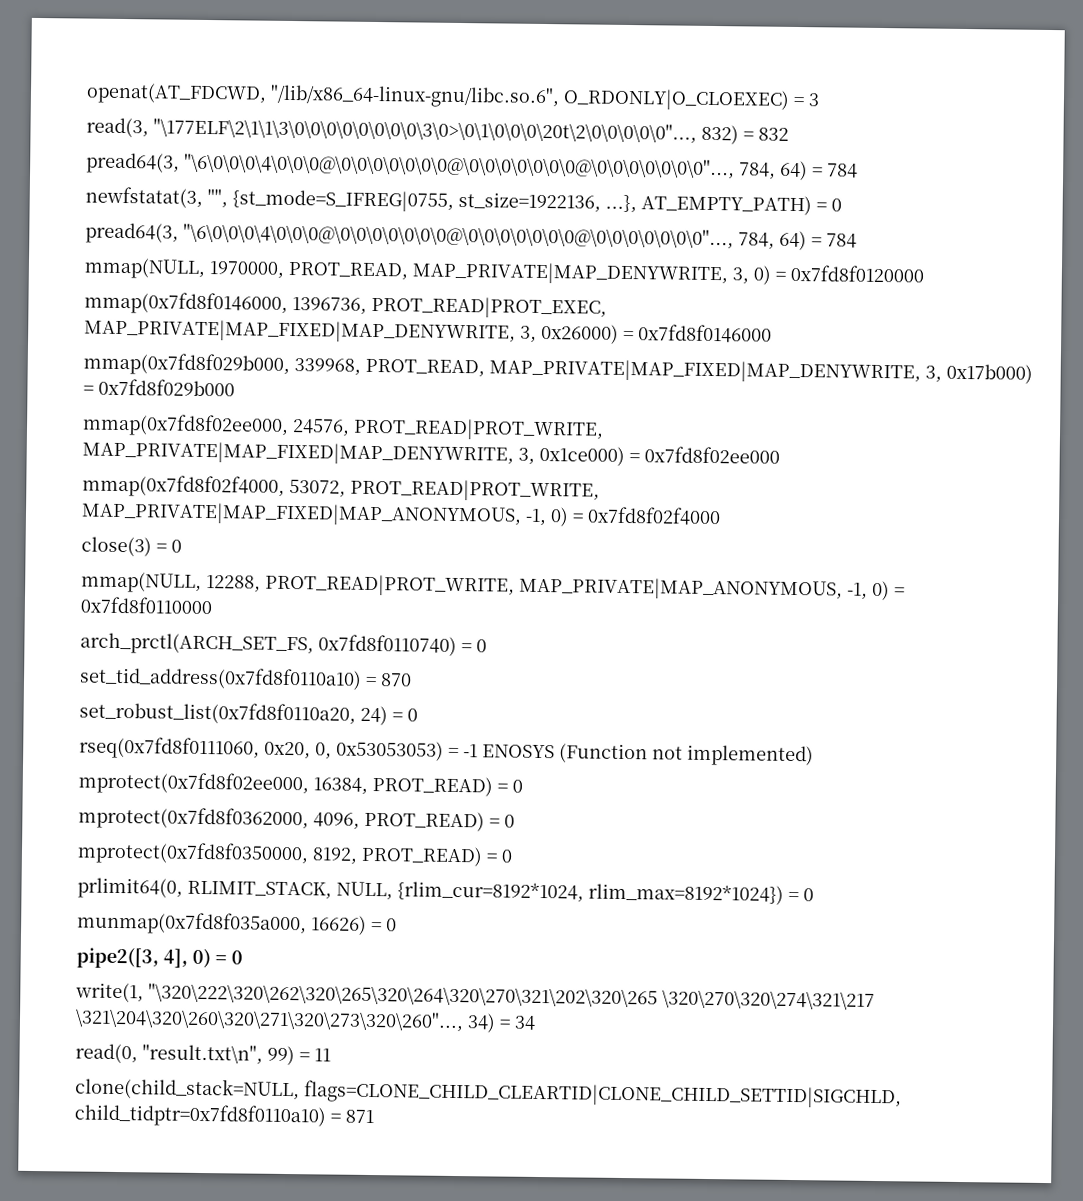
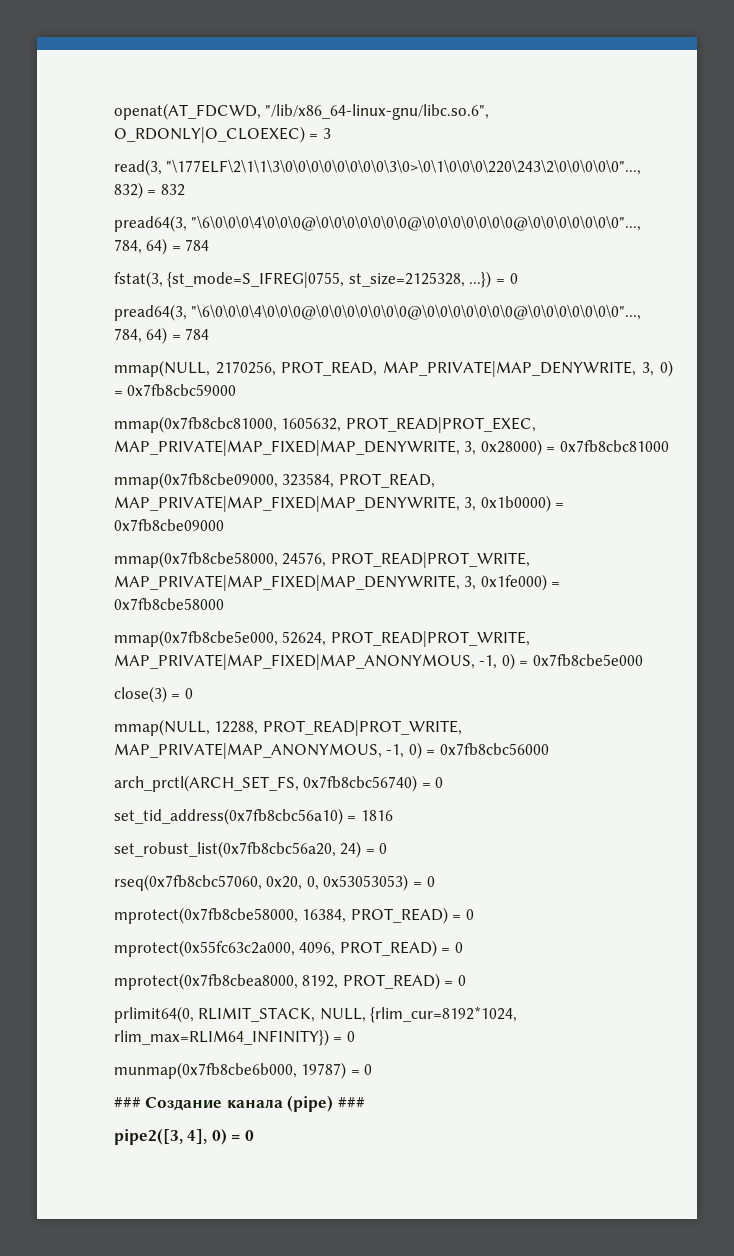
- read(3, "\177ELF\2\1\1\3\0\0\0\0\0\0\0\0\3\0>\0\1\0\0\0\20t\2\0\0\0\0\0"..., 832) = 832
+ read(3, "\177ELF\2\1\1\3\0\0\0\0\0\0\0\0\3\0>\0\1\0\0\0\220\243\2\0\0\0\0\0"..., 832) = 832
- newfstatat(3, "", {st_mode=S_IFREG|0755, st_size=1922136, ...}, AT_EMPTY_PATH) = 0
+ fstat(3, {st_mode=S_IFREG|0755, st_size=2125328, ...}) = 0
- mmap(NULL, 1970000, PROT_READ, MAP_PRIVATE|MAP_DENYWRITE, 3, 0) = 0x7fd8f0120000
- mmap(0x7fd8f0146000, 1396736, PROT_READ|PROT_EXEC, MAP_PRIVATE|MAP_FIXED|MAP_DENYWRITE, 3, 0x26000) = 0x7fd8f0146000
- mmap(0x7fd8f029b000, 339968, PROT_READ, MAP_PRIVATE|MAP_FIXED|MAP_DENYWRITE, 3, 0x17b000) = 0x7fd8f029b000
- mmap(0x7fd8f02ee000, 24576, PROT_READ|PROT_WRITE, MAP_PRIVATE|MAP_FIXED|MAP_DENYWRITE, 3, 0x1ce000) = 0x7fd8f02ee000
- mmap(0x7fd8f02f4000, 53072, PROT_READ|PROT_WRITE, MAP_PRIVATE|MAP_FIXED|MAP_ANONYMOUS, -1, 0) = 0x7fd8f02f4000
+ mmap(NULL, 2170256, PROT_READ, MAP_PRIVATE|MAP_DENYWRITE, 3, 0) = 0x7fb8cbc59000
+ mmap(0x7fb8cbc81000, 1605632, PROT_READ|PROT_EXEC, MAP_PRIVATE|MAP_FIXED|MAP_DENYWRITE, 3, 0x28000) = 0x7fb8cbc81000
+ mmap(0x7fb8cbe09000, 323584, PROT_READ, MAP_PRIVATE|MAP_FIXED|MAP_DENYWRITE, 3, 0x1b0000) = 0x7fb8cbe09000
+ mmap(0x7fb8cbe58000, 24576, PROT_READ|PROT_WRITE, MAP_PRIVATE|MAP_FIXED|MAP_DENYWRITE, 3, 0x1fe000) = 0x7fb8cbe58000
+ mmap(0x7fb8cbe5e000, 52624, PROT_READ|PROT_WRITE, MAP_PRIVATE|MAP_FIXED|MAP_ANONYMOUS, -1, 0) = 0x7fb8cbe5e000
- mmap(NULL, 12288, PROT_READ|PROT_WRITE, MAP_PRIVATE|MAP_ANONYMOUS, -1, 0) = 0x7fd8f0110000
+ mmap(NULL, 12288, PROT_READ|PROT_WRITE, MAP_PRIVATE|MAP_ANONYMOUS, -1, 0) = 0x7fb8cbc56000
- arch_prctl(ARCH_SET_FS, 0x7fd8f0110740) = 0
- set_tid_address(0x7fd8f0110a10) = 870
- set_robust_list(0x7fd8f0110a20, 24) = 0
+ arch_prctl(ARCH_SET_FS, 0x7fb8cbc56740) = 0
+ set_tid_address(0x7fb8cbc56a10) = 1816
+ set_robust_list(0x7fb8cbc56a20, 24) = 0
- rseq(0x7fd8f0111060, 0x20, 0, 0x53053053) = -1 ENOSYS (Function not implemented)
- mprotect(0x7fd8f02ee000, 16384, PROT_READ) = 0
+ rseq(0x7fb8cbc57060, 0x20, 0, 0x53053053) = 0
+ mprotect(0x7fb8cbe58000, 16384, PROT_READ) = 0
- mprotect(0x7fd8f0362000, 4096, PROT_READ) = 0
+ mprotect(0x55fc63c2a000, 4096, PROT_READ) = 0
- mprotect(0x7fd8f0350000, 8192, PROT_READ) = 0
+ mprotect(0x7fb8cbea8000, 8192, PROT_READ) = 0
- prlimit64(0, RLIMIT_STACK, NULL, {rlim_cur=8192*1024, rlim_max=8192*1024}) = 0
- munmap(0x7fd8f035a000, 16626) = 0
+ prlimit64(0, RLIMIT_STACK, NULL, {rlim_cur=8192*1024, rlim_max=RLIM64_INFINITY}) = 0
+ munmap(0x7fb8cbe6b000, 19787) = 0
+ ### Создание канала (pipe) ###
- write(1, "\320\222\320\262\320\265\320\264\320\270\321\202\320\265 \320\270\320\274\321\217 \321\204\320\260\320\271\320\273\320\260"..., 34) = 34
- read(0, "result.txt\n", 99) = 11
- clone(child_stack=NULL, flags=CLONE_CHILD_CLEARTID|CLONE_CHILD_SETTID|SIGCHLD, child_tidptr=0x7fd8f0110a10) = 871

